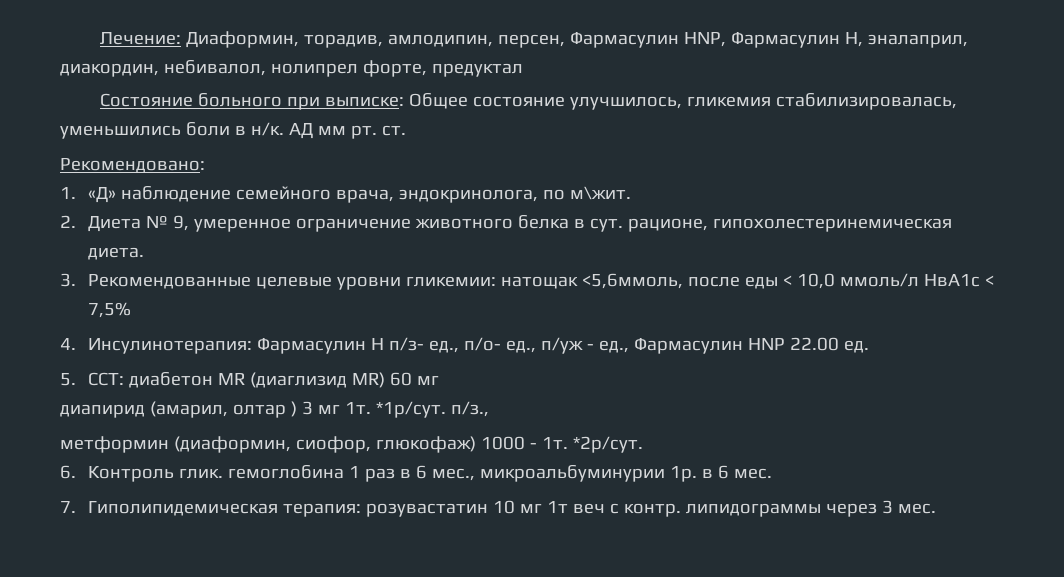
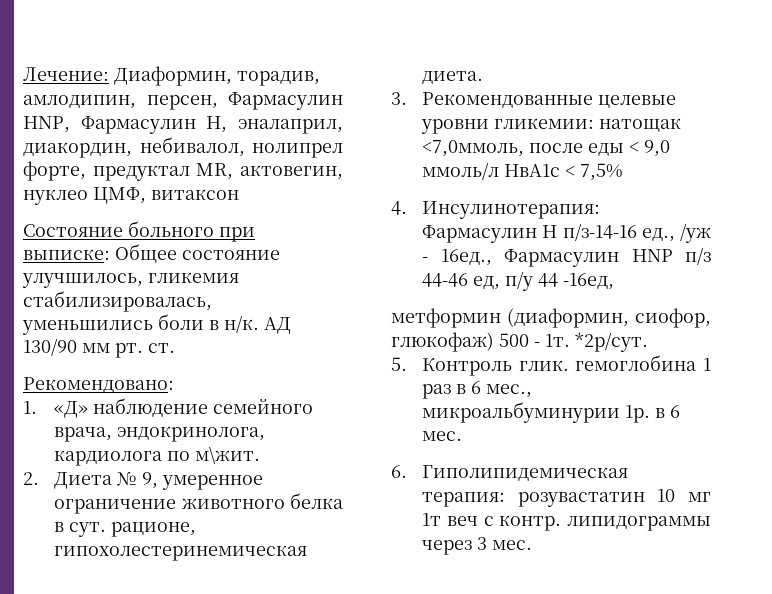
- Лечение: Диаформин, торадив, амлодипин, персен, Фармасулин НNP, Фармасулин Н, эналаприл, диакордин, небивалол, нолипрел форте, предуктал
+ Лечение: Диаформин, торадив, амлодипин, персен, Фармасулин НNP, Фармасулин Н, эналаприл, диакордин, небивалол, нолипрел форте, предуктал MR, актовегин, нуклео ЦМФ, витаксон
- АД мм рт. ст.
+ АД 130/90 мм рт. ст.
- 1. «Д» наблюдение семейного врача, эндокринолога, по м\жит.
+ 1. «Д» наблюдение семейного врача, эндокринолога, кардиолога по м\жит.
- 3. Рекомендованные целевые уровни гликемии: натощак <5,6ммоль, после еды < 10,0 ммоль/л НвА1с < 7,5%
+ 3. Рекомендованные целевые уровни гликемии: натощак <7,0ммоль, после еды < 9,0 ммоль/л НвА1с < 7,5%
- 4. Инсулинотерапия: Фармасулин Н п/з- ед., п/о- ед., п/уж - ед., Фармасулин НNP 22.00 ед.
- 5. ССТ: диабетон МR (диаглизид МR) 60 мг
- диапирид (амарил, олтар ) 3 мг 1т. *1р/сут. п/з.,
+ 4. Инсулинотерапия: Фармасулин Н п/з-14-16 ед., /уж - 16ед., Фармасулин НNP п/з 44-46 ед, п/у 44 -16ед,
- метформин (диаформин, сиофор, глюкофаж) 1000 - 1т.
+ метформин (диаформин, сиофор, глюкофаж) 500 - 1т.
- 6. Контроль глик. гемоглобина 1 раз в 6 мес., микроальбуминурии 1р. в 6 мес.
+ 5. Контроль глик. гемоглобина 1 раз в 6 мес., микроальбуминурии 1р. в 6 мес.
- 7. Гиполипидемическая терапия: розувастатин 10 мг 1т веч с контр. липидограммы через 3 мес.
+ 6. Гиполипидемическая терапия: розувастатин 10 мг 1т веч с контр. липидограммы через 3 мес.

